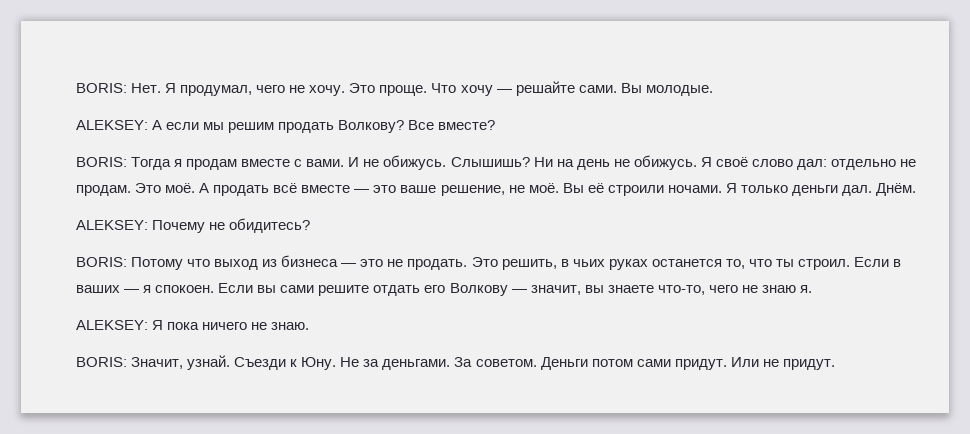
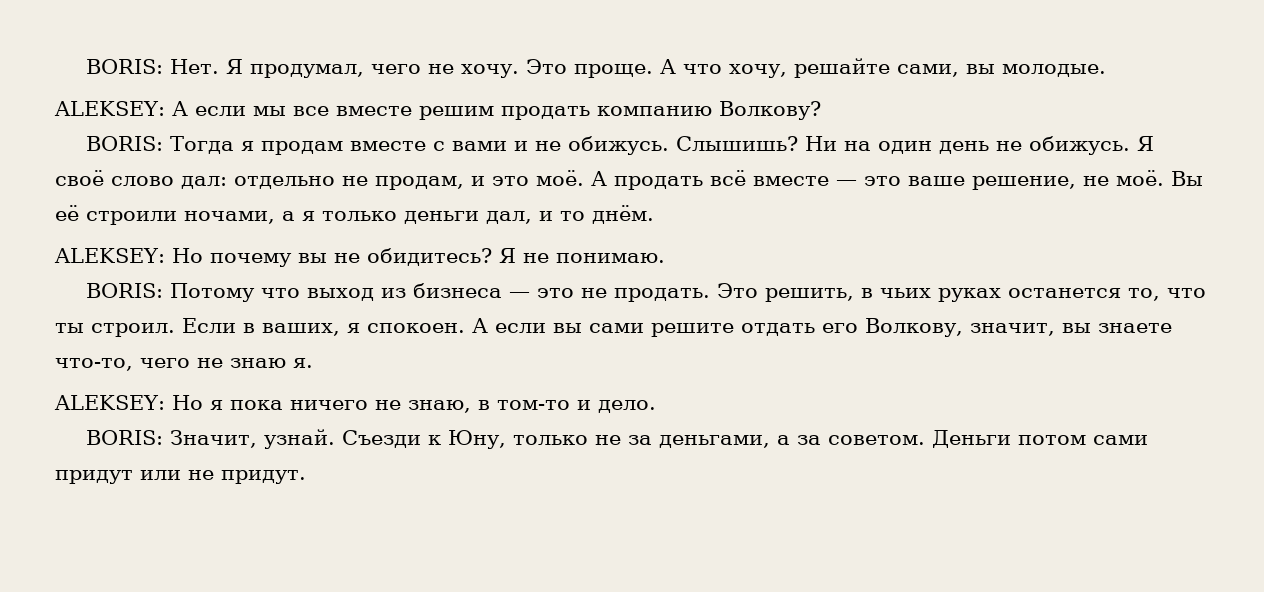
- Что хочу — решайте сами. Вы молодые.
+ А что хочу, решайте сами, вы молодые.
- ALEKSEY: А если мы решим продать Волкову? Все вместе?
+ ALEKSEY: А если мы все вместе решим продать компанию Волкову?
- BORIS: Тогда я продам вместе с вами. И не обижусь.
+ BORIS: Тогда я продам вместе с вами и не обижусь.
- Ни на день не обижусь.
+ Ни на один день не обижусь.
- Я своё слово дал: отдельно не продам. Это моё.
+ Я своё слово дал: отдельно не продам, и это моё.
- Вы её строили ночами. Я только деньги дал. Днём.
- ALEKSEY: Почему не обидитесь?
+ Вы её строили ночами, а я только деньги дал, и то днём.
+ ALEKSEY: Но почему вы не обидитесь? Я не понимаю.
- Если в ваших — я спокоен. Если вы сами решите отдать его Волкову — значит, вы знаете что-то, чего не знаю я.
+ Если в ваших, я спокоен. А если вы сами решите отдать его Волкову, значит, вы знаете что-то, чего не знаю я.
- ALEKSEY: Я пока ничего не знаю.
+ ALEKSEY: Но я пока ничего не знаю, в том-то и дело.
- Съезди к Юну. Не за деньгами. За советом.
+ Съезди к Юну, только не за деньгами, а за советом.
- Деньги потом сами придут. Или не придут.
+ Деньги потом сами придут или не придут.

